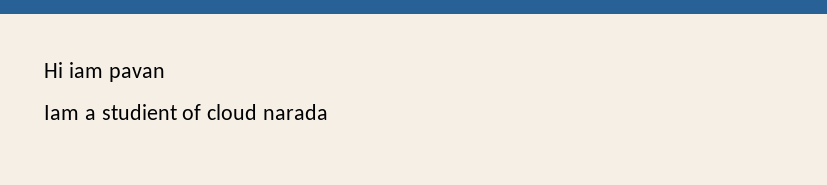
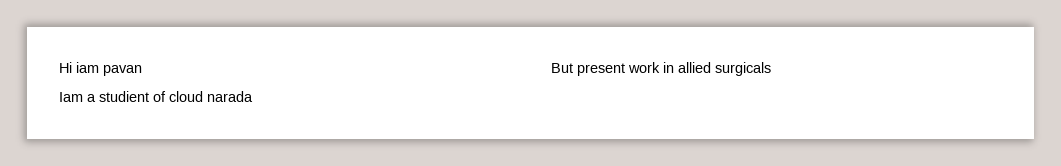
+ But present work in allied surgicals

